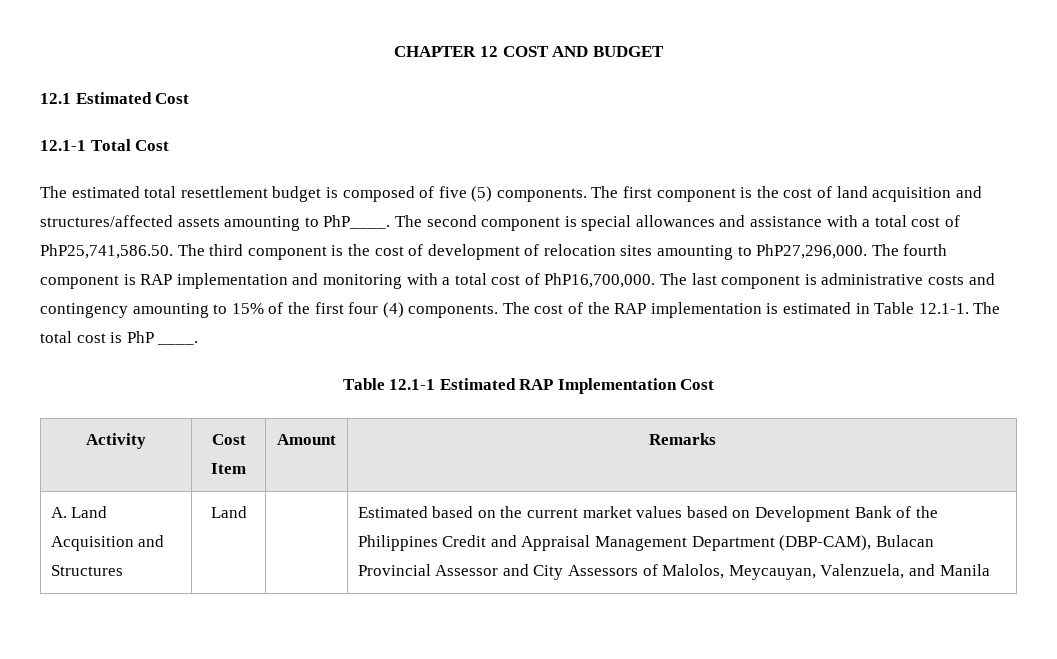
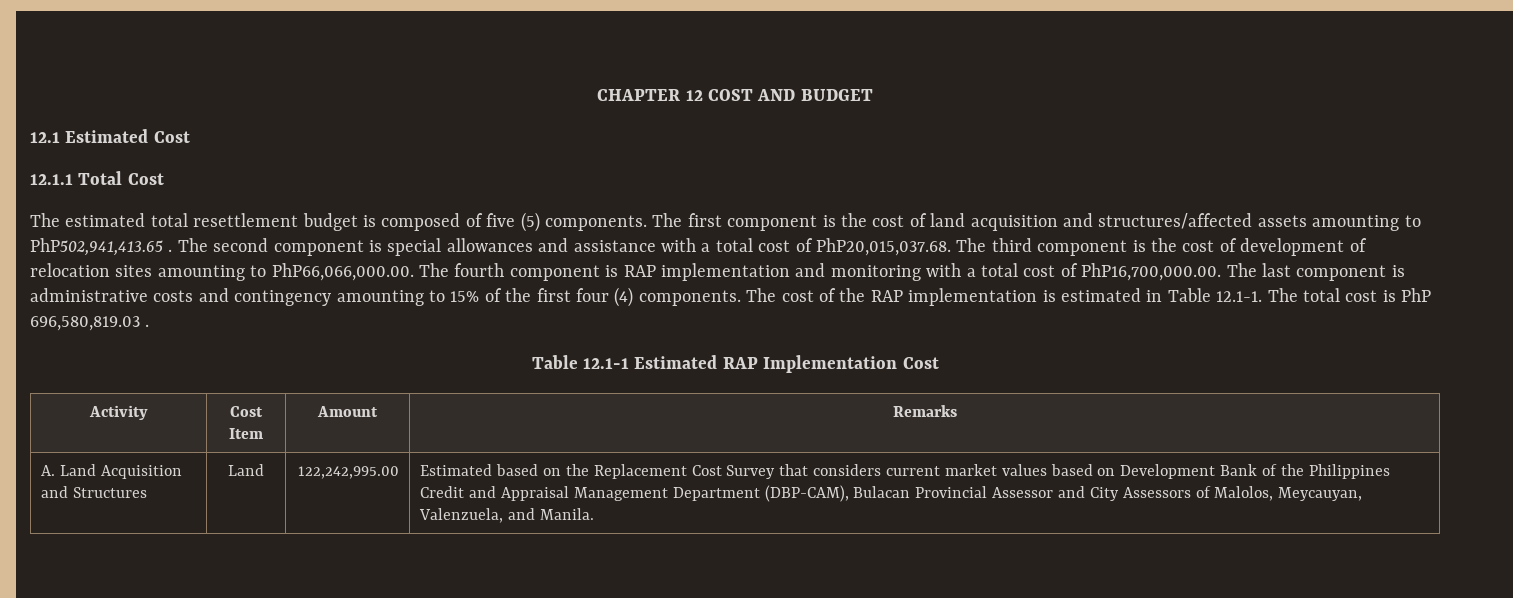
- 12.1-1 Total Cost
+ 12.1.1 Total Cost
- The first component is the cost of land acquisition and structures/affected assets amounting to PhP____.
+ The first component is the cost of land acquisition and structures/affected assets amounting to PhP502,941,413.65 .
- The second component is special allowances and assistance with a total cost of PhP25,741,586.50. The third component is the cost of development of relocation sites amounting to PhP27,296,000. The fourth component is RAP implementation and monitoring with a total cost of PhP16,700,000. The last component is administrative costs and contingency amounting to 15% of the first four (4) components.
+ The second component is special allowances and assistance with a total cost of PhP20,015,037.68. The third component is the cost of development of relocation sites amounting to PhP66,066,000.00. The fourth component is RAP implementation and monitoring with a total cost of PhP16,700,000.00. The last component is administrative costs and contingency amounting to 15% of the first four (4) components.
- The cost of the RAP implementation is estimated in Table 12.1-1. The total cost is PhP ____.
+ The cost of the RAP implementation is estimated in Table 12.1-1. The total cost is PhP 696,580,819.03 .
+ 122,242,995.00
- Estimated based on the current market values based on Development Bank of the Philippines Credit and Appraisal Management Department (DBP-CAM), Bulacan Provincial Assessor and City Assessors of Malolos, Meycauyan, Valenzuela, and Manila
+ Estimated based on the Replacement Cost Survey that considers current market values based on Development Bank of the Philippines Credit and Appraisal Management Department (DBP-CAM), Bulacan Provincial Assessor and City Assessors of Malolos, Meycauyan, Valenzuela, and Manila.

